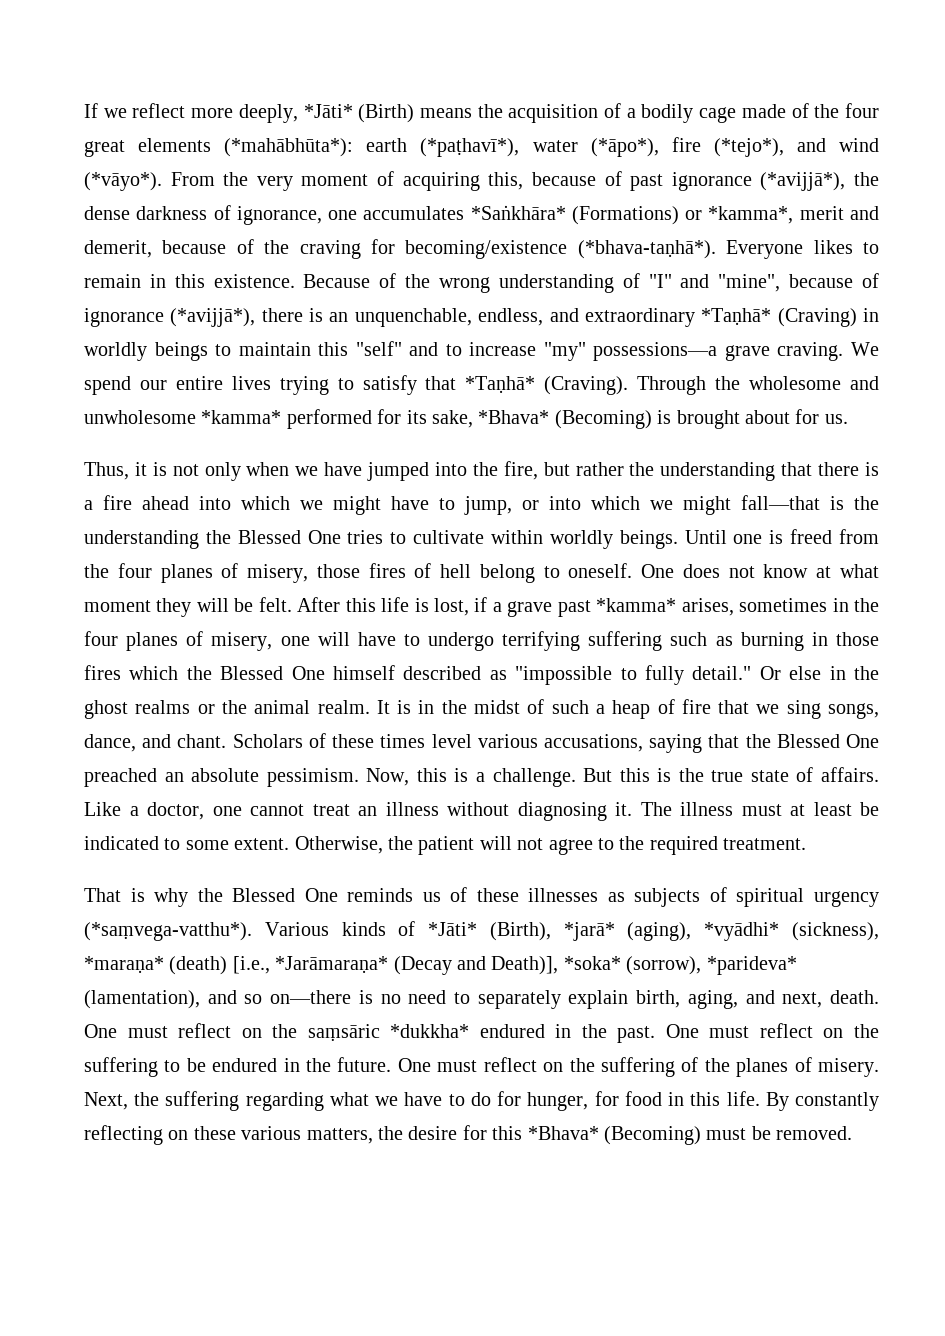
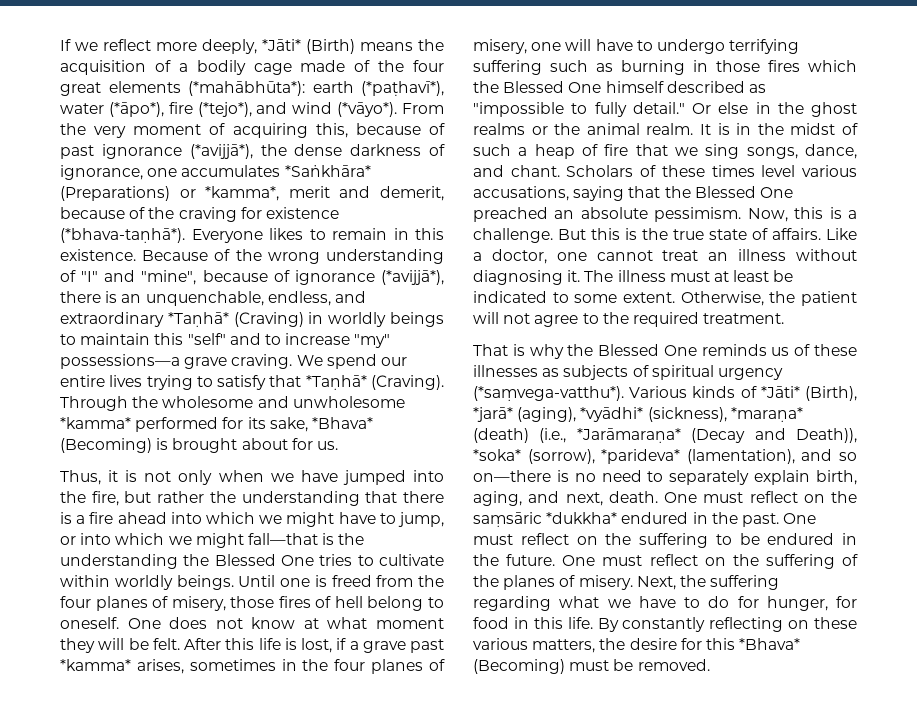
- From the very moment of acquiring this, because of past ignorance (*avijjā*), the dense darkness of ignorance, one accumulates *Saṅkhāra* (Formations) or *kamma*, merit and demerit, because of the craving for becoming/existence (*bhava-taṇhā*).
+ From the very moment of acquiring this, because of past ignorance (*avijjā*), the dense darkness of ignorance, one accumulates *Saṅkhāra* (Preparations) or *kamma*, merit and demerit, because of the craving for existence (*bhava-taṇhā*).
- Various kinds of *Jāti* (Birth), *jarā* (aging), *vyādhi* (sickness), *maraṇa* (death) [i.e., *Jarāmaraṇa* (Decay and Death)], *soka* (sorrow), *parideva* (lamentation), and so on—there is no need to separately explain birth, aging, and next, death.
+ Various kinds of *Jāti* (Birth), *jarā* (aging), *vyādhi* (sickness), *maraṇa* (death) (i.e., *Jarāmaraṇa* (Decay and Death)), *soka* (sorrow), *parideva* (lamentation), and so on—there is no need to separately explain birth, aging, and next, death.

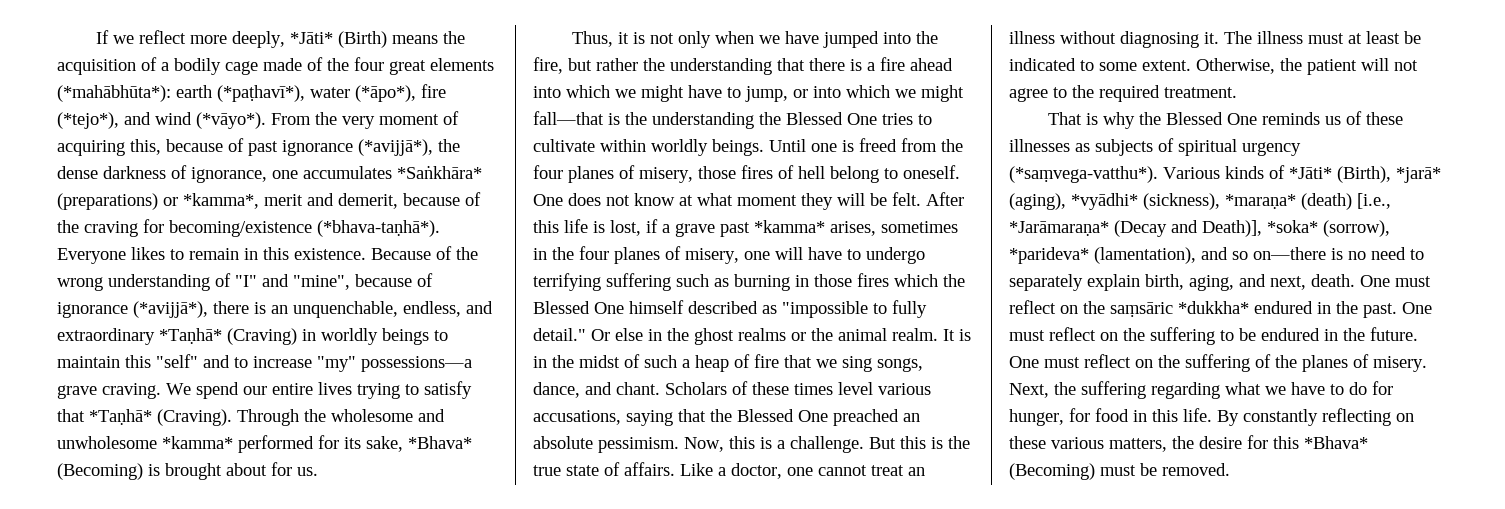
- From the very moment of acquiring this, because of past ignorance (*avijjā*), the dense darkness of ignorance, one accumulates *Saṅkhāra* (Preparations) or *kamma*, merit and demerit, because of the craving for existence (*bhava-taṇhā*).
+ From the very moment of acquiring this, because of past ignorance (*avijjā*), the dense darkness of ignorance, one accumulates *Saṅkhāra* (preparations) or *kamma*, merit and demerit, because of the craving for becoming/existence (*bhava-taṇhā*).
- Various kinds of *Jāti* (Birth), *jarā* (aging), *vyādhi* (sickness), *maraṇa* (death) (i.e., *Jarāmaraṇa* (Decay and Death)), *soka* (sorrow), *parideva* (lamentation), and so on—there is no need to separately explain birth, aging, and next, death.
+ Various kinds of *Jāti* (Birth), *jarā* (aging), *vyādhi* (sickness), *maraṇa* (death) [i.e., *Jarāmaraṇa* (Decay and Death)], *soka* (sorrow), *parideva* (lamentation), and so on—there is no need to separately explain birth, aging, and next, death.

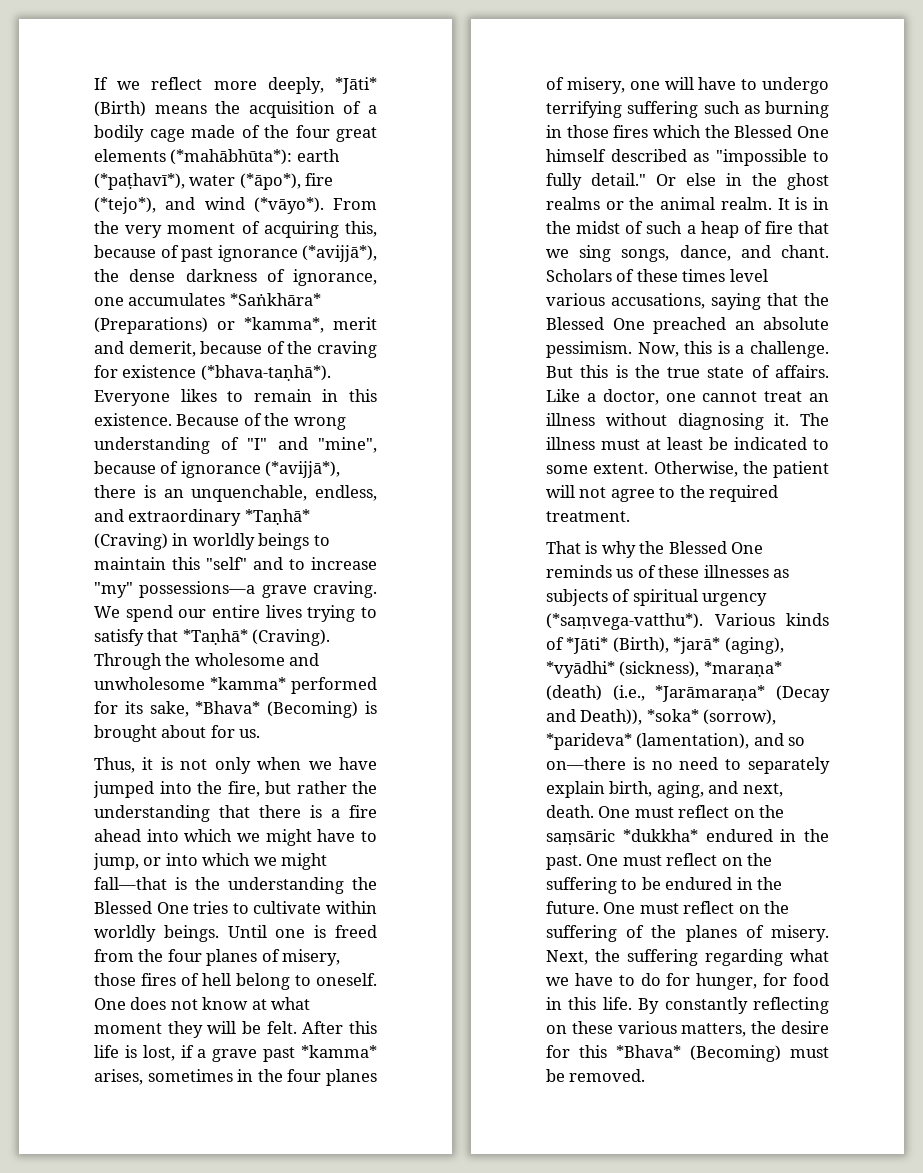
- From the very moment of acquiring this, because of past ignorance (*avijjā*), the dense darkness of ignorance, one accumulates *Saṅkhāra* (preparations) or *kamma*, merit and demerit, because of the craving for becoming/existence (*bhava-taṇhā*).
+ From the very moment of acquiring this, because of past ignorance (*avijjā*), the dense darkness of ignorance, one accumulates *Saṅkhāra* (Preparations) or *kamma*, merit and demerit, because of the craving for existence (*bhava-taṇhā*).
- Various kinds of *Jāti* (Birth), *jarā* (aging), *vyādhi* (sickness), *maraṇa* (death) [i.e., *Jarāmaraṇa* (Decay and Death)], *soka* (sorrow), *parideva* (lamentation), and so on—there is no need to separately explain birth, aging, and next, death.
+ Various kinds of *Jāti* (Birth), *jarā* (aging), *vyādhi* (sickness), *maraṇa* (death) (i.e., *Jarāmaraṇa* (Decay and Death)), *soka* (sorrow), *parideva* (lamentation), and so on—there is no need to separately explain birth, aging, and next, death.

